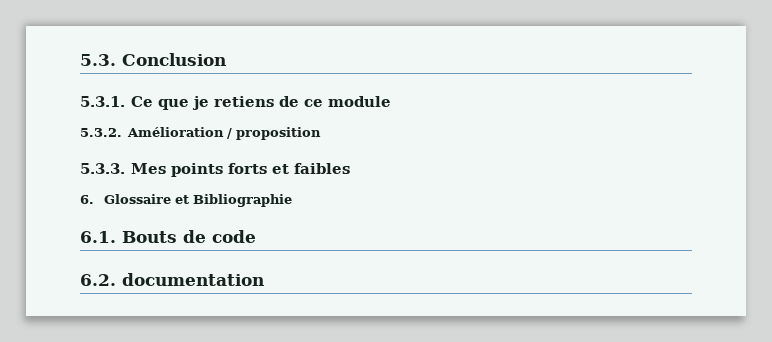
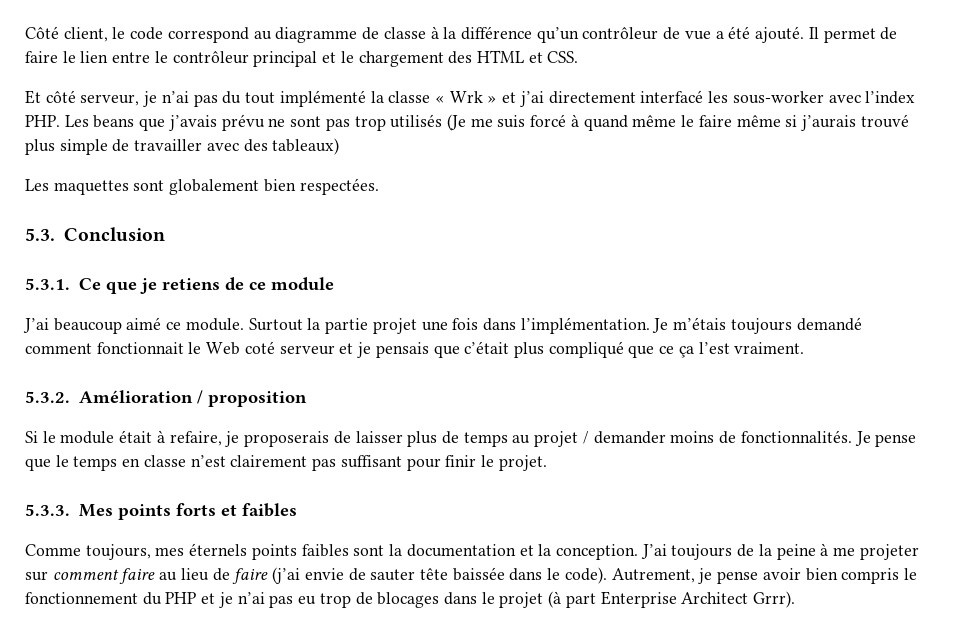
+ Côté client, le code correspond au diagramme de classe à la différence qu’un contrôleur de vue a été ajouté. Il permet de faire le lien entre le contrôleur principal et le chargement des HTML et CSS.
+ Et côté serveur, je n’ai pas du tout implémenté la classe « Wrk » et j’ai directement interfacé les sous-worker avec l’index PHP. Les beans que j’avais prévu ne sont pas trop utilisés (Je me suis forcé à quand même le faire même si j’aurais trouvé plus simple de travailler avec des tableaux)
+ Les maquettes sont globalement bien respectées.
+ J’ai beaucoup aimé ce module. Surtout la partie projet une fois dans l’implémentation. Je m’étais toujours demandé comment fonctionnait le Web coté serveur et je pensais que c’était plus compliqué que ce ça l’est vraiment.
  5.3.2. Amélioration / proposition
+ Si le module était à refaire, je proposerais de laisser plus de temps au projet / demander moins de fonctionnalités. Je pense que le temps en classe n’est clairement pas suffisant pour finir le projet.
- 6. Glossaire et Bibliographie
- 6.1. Bouts de code
- 6.2. documentation
+ Comme toujours, mes éternels points faibles sont la documentation et la conception. J’ai toujours de la peine à me projeter sur comment faire au lieu de faire (j’ai envie de sauter tête baissée dans le code). Autrement, je pense avoir bien compris le fonctionnement du PHP et je n’ai pas eu trop de blocages dans le projet (à part Enterprise Architect Grrr).

